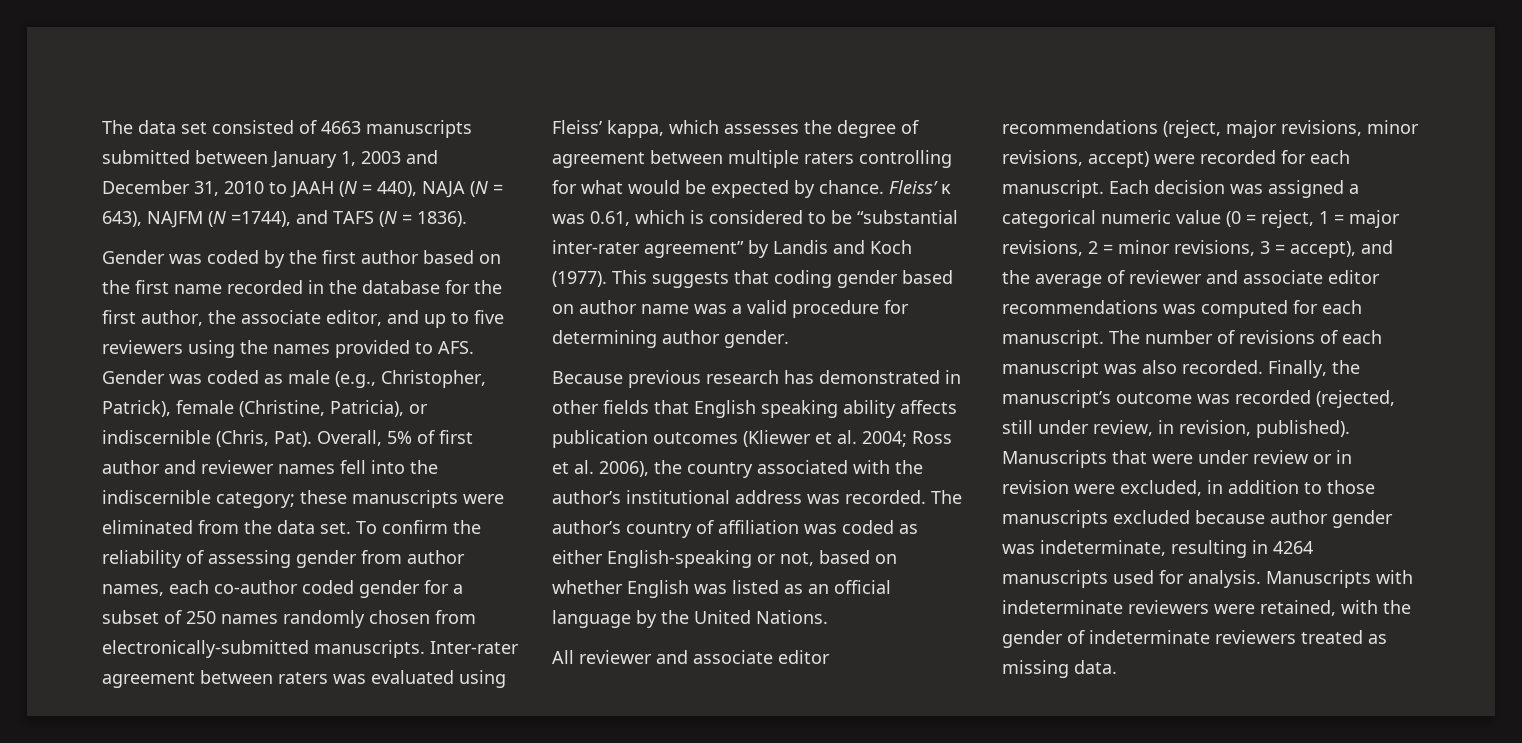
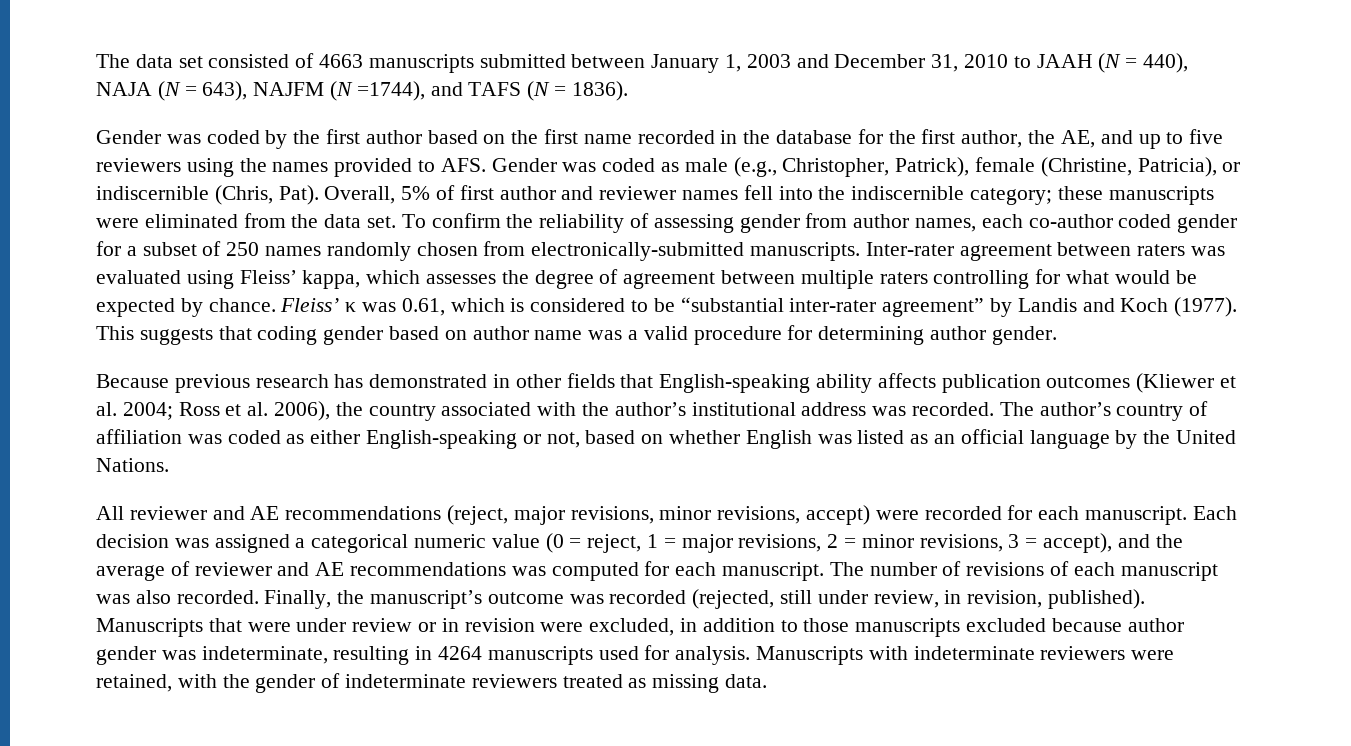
- Gender was coded by the first author based on the first name recorded in the database for the first author, the associate editor, and up to five reviewers using the names provided to AFS. Gender was coded as male (e.g., Christopher, Patrick), female (Christine, Patricia), or indiscernible (Chris, Pat).
+ Gender was coded by the first author based on the first name recorded in the database for the first author, the AE, and up to five reviewers using the names provided to AFS. Gender was coded as male (e.g., Christopher, Patrick), female (Christine, Patricia), or indiscernible (Chris, Pat).
- Because previous research has demonstrated in other fields that English speaking ability affects publication outcomes (Kliewer et al. 2004; Ross et al. 2006), the country associated with the author’s institutional address was recorded.
+ Because previous research has demonstrated in other fields that English-speaking ability affects publication outcomes (Kliewer et al. 2004; Ross et al. 2006), the country associated with the author’s institutional address was recorded.
- All reviewer and associate editor recommendations (reject, major revisions, minor revisions, accept) were recorded for each manuscript.
+ All reviewer and AE recommendations (reject, major revisions, minor revisions, accept) were recorded for each manuscript.
- Each decision was assigned a categorical numeric value (0 = reject, 1 = major revisions, 2 = minor revisions, 3 = accept), and the average of reviewer and associate editor recommendations was computed for each manuscript.
+ Each decision was assigned a categorical numeric value (0 = reject, 1 = major revisions, 2 = minor revisions, 3 = accept), and the average of reviewer and AE recommendations was computed for each manuscript.

